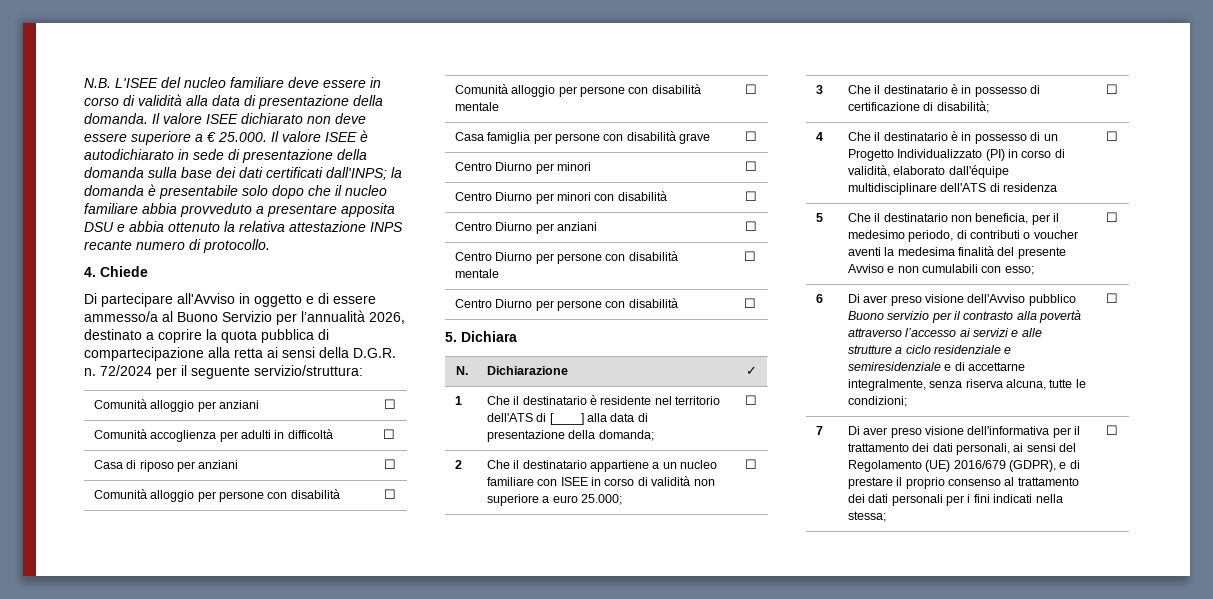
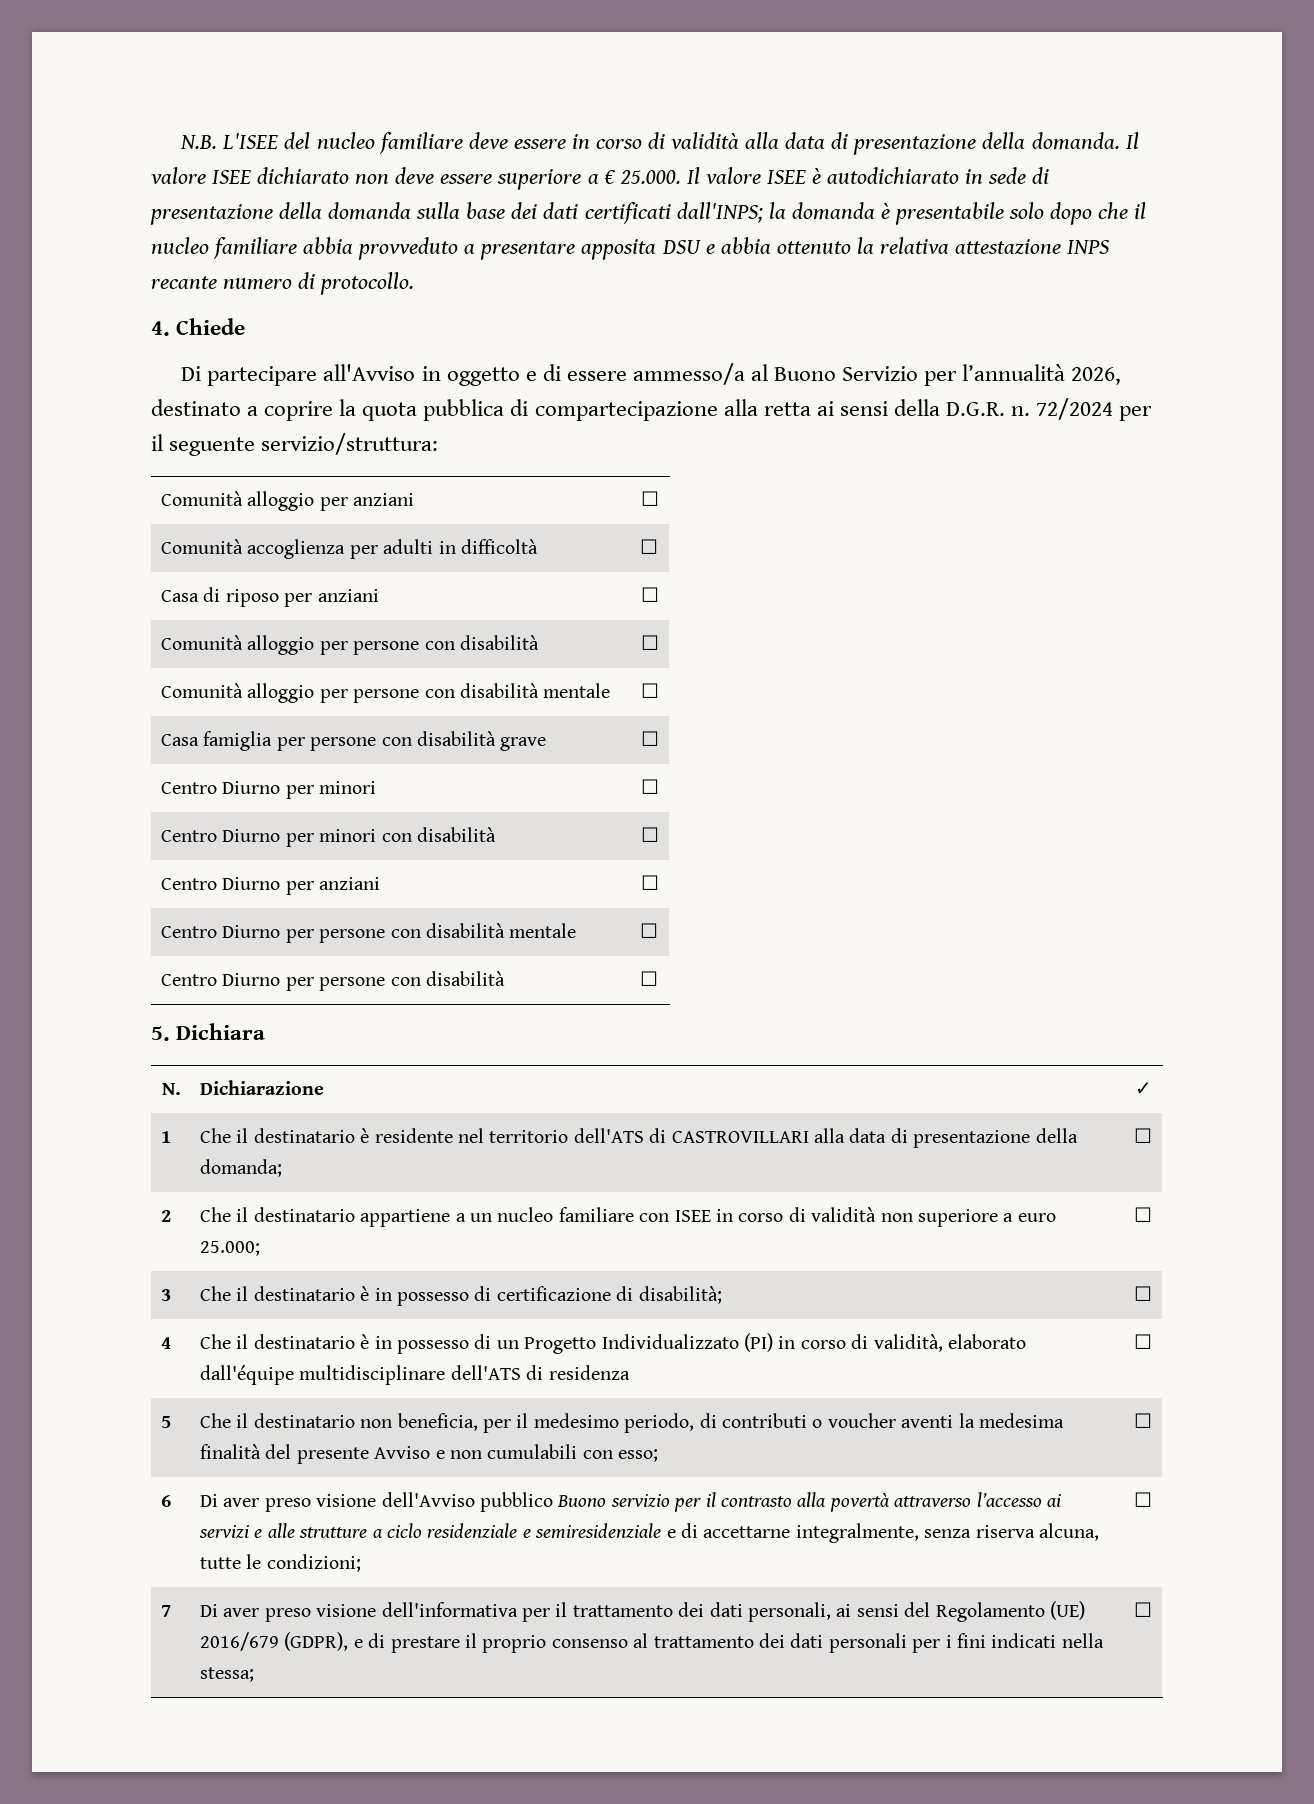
- 1 | Che il destinatario è residente nel territorio dell'ATS di [____] alla data di presentazione della domanda; | ☐
+ 1 | Che il destinatario è residente nel territorio dell'ATS di CASTROVILLARI alla data di presentazione della domanda; | ☐

